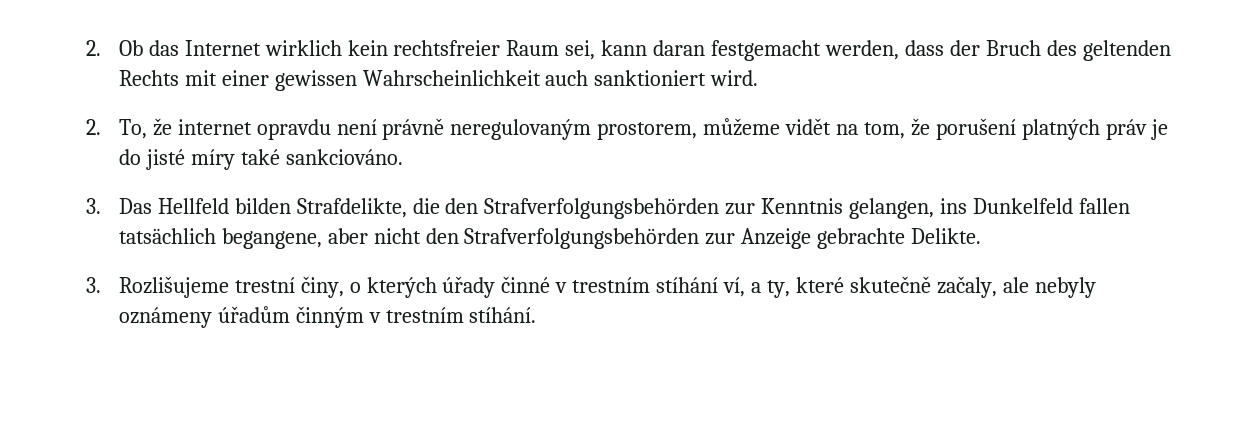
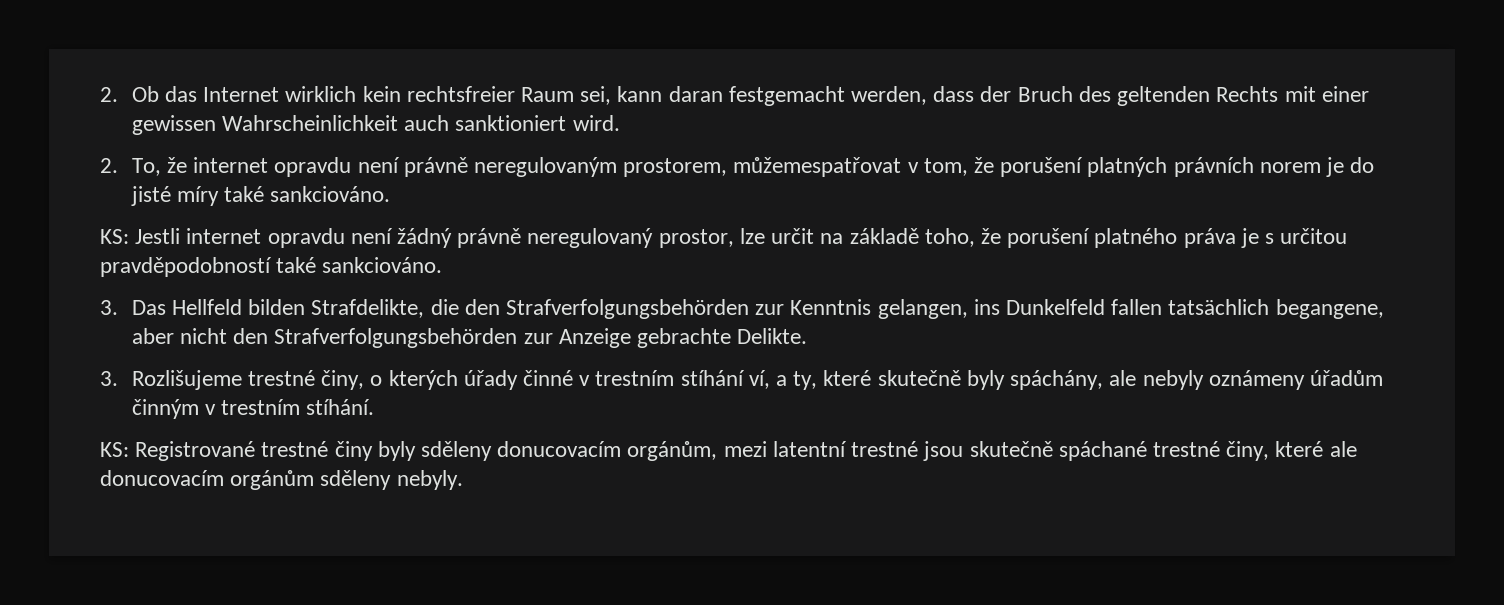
- 2. To, že internet opravdu není právně neregulovaným prostorem, můžeme vidět na tom, že porušení platných práv je do jisté míry také sankciováno.
+ 2. To, že internet opravdu není právně neregulovaným prostorem, můžemespatřovat v tom, že porušení platných právních norem je do jisté míry také sankciováno.
+ KS: Jestli internet opravdu není žádný právně neregulovaný prostor, lze určit na základě toho, že porušení platného práva je s určitou pravděpodobností také sankciováno.
- 3. Rozlišujeme trestní činy, o kterých úřady činné v trestním stíhání ví, a ty, které skutečně začaly, ale nebyly oznámeny úřadům činným v trestním stíhání.
+ 3. Rozlišujeme trestné činy, o kterých úřady činné v trestním stíhání ví, a ty, které skutečně byly spáchány, ale nebyly oznámeny úřadům činným v trestním stíhání.
+ KS: Registrované trestné činy byly sděleny donucovacím orgánům, mezi latentní trestné jsou skutečně spáchané trestné činy, které ale donucovacím orgánům sděleny nebyly.

